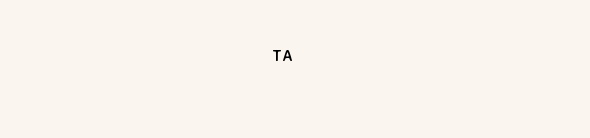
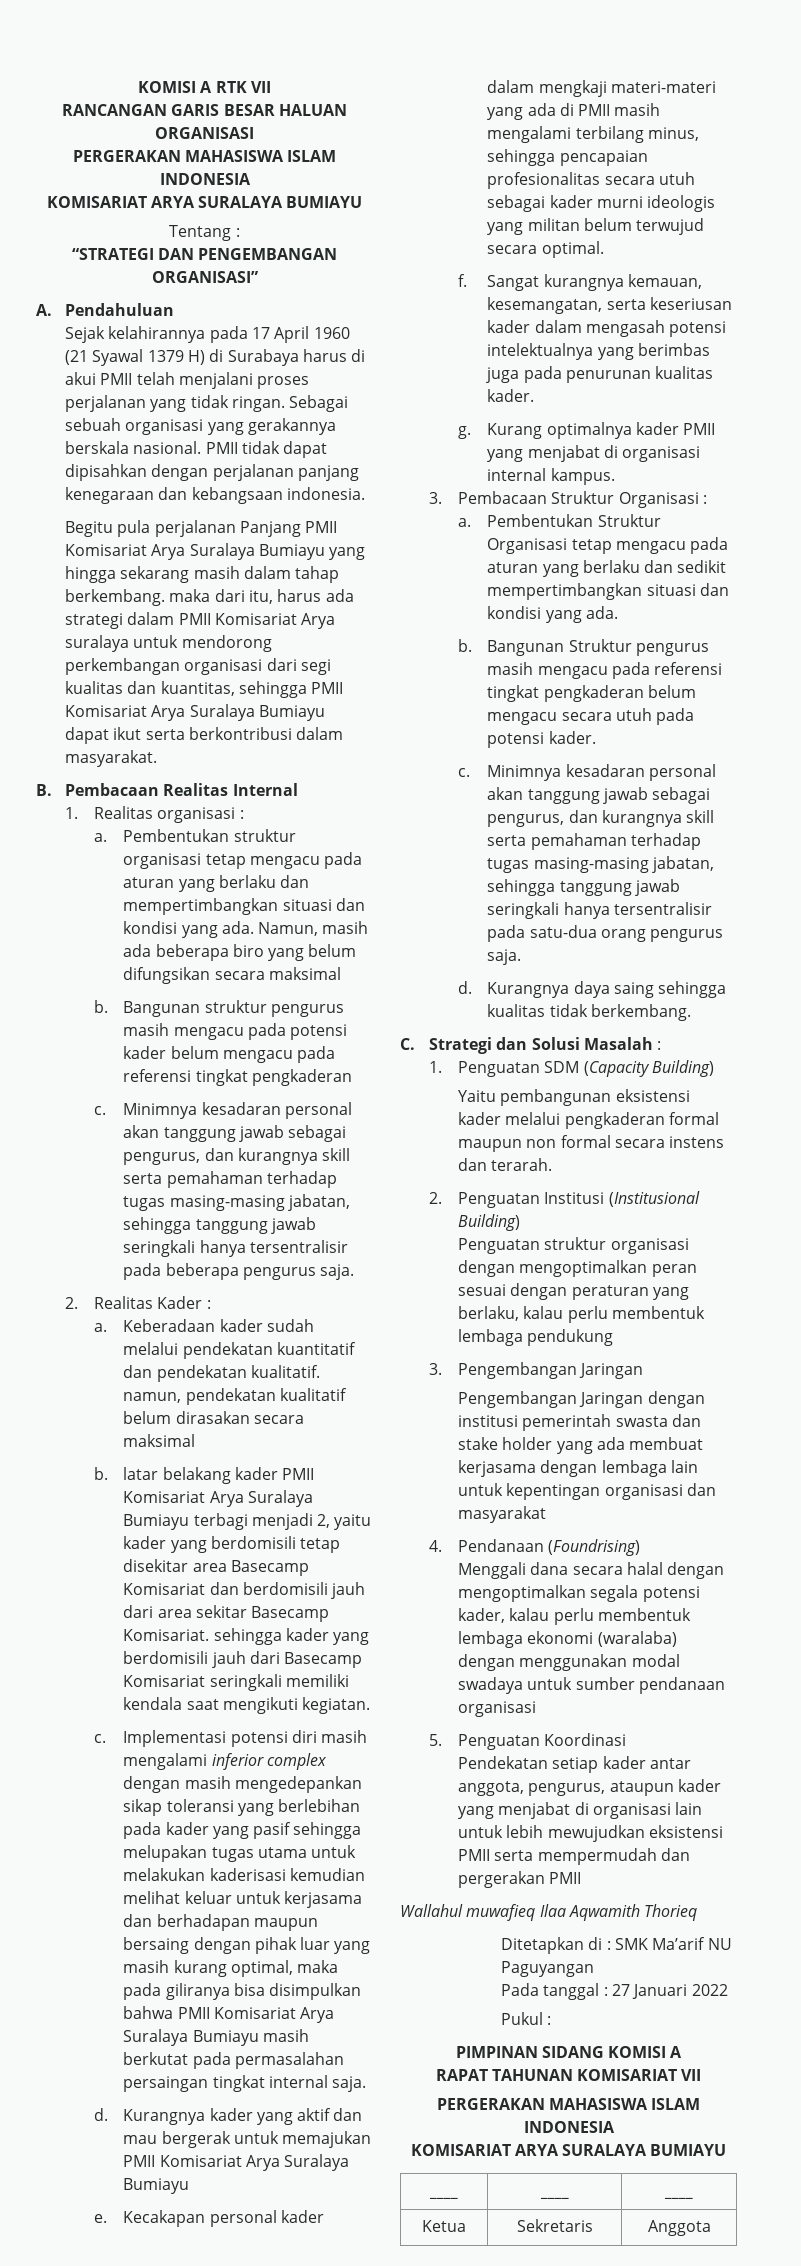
- TA
+ KOMISI A RTK VII
+ RANCANGAN GARIS BESAR HALUAN ORGANISASI
+ PERGERAKAN MAHASISWA ISLAM INDONESIA
+ KOMISARIAT ARYA SURALAYA BUMIAYU
+ Tentang :
+ “STRATEGI DAN PENGEMBANGAN ORGANISASI”
+ A. Pendahuluan
+ Sejak kelahirannya pada 17 April 1960 (21 Syawal 1379 H) di Surabaya harus di akui PMII telah menjalani proses perjalanan yang tidak ringan. Sebagai sebuah organisasi yang gerakannya berskala nasional. PMII tidak dapat dipisahkan dengan perjalanan panjang kenegaraan dan kebangsaan indonesia.
+ Begitu pula perjalanan Panjang PMII Komisariat Arya Suralaya Bumiayu yang hingga sekarang masih dalam tahap berkembang. maka dari itu, harus ada strategi dalam PMII Komisariat Arya suralaya untuk mendorong perkembangan organisasi dari segi kualitas dan kuantitas, sehingga PMII Komisariat Arya Suralaya Bumiayu dapat ikut serta berkontribusi dalam masyarakat.
+ B. Pembacaan Realitas Internal
+ 1. Realitas organisasi :
+ a. Pembentukan struktur organisasi tetap mengacu pada aturan yang berlaku dan mempertimbangkan situasi dan kondisi yang ada. Namun, masih ada beberapa biro yang belum difungsikan secara maksimal
+ b. Bangunan struktur pengurus masih mengacu pada potensi kader belum mengacu pada referensi tingkat pengkaderan
+ c. Minimnya kesadaran personal akan tanggung jawab sebagai pengurus, dan kurangnya skill serta pemahaman terhadap tugas masing-masing jabatan, sehingga tanggung jawab seringkali hanya tersentralisir pada beberapa pengurus saja.
+ 2. Realitas Kader :
+ a. Keberadaan kader sudah melalui pendekatan kuantitatif dan pendekatan kualitatif. namun, pendekatan kualitatif belum dirasakan secara maksimal
+ b. latar belakang kader PMII Komisariat Arya Suralaya Bumiayu terbagi menjadi 2, yaitu kader yang berdomisili tetap disekitar area Basecamp Komisariat dan berdomisili jauh dari area sekitar Basecamp Komisariat. sehingga kader yang berdomisili jauh dari Basecamp Komisariat seringkali memiliki kendala saat mengikuti kegiatan.
+ c. Implementasi potensi diri masih mengalami inferior complex dengan masih mengedepankan sikap toleransi yang berlebihan pada kader yang pasif sehingga melupakan tugas utama untuk melakukan kaderisasi kemudian melihat keluar untuk kerjasama dan berhadapan maupun bersaing dengan pihak luar yang masih kurang optimal, maka pada giliranya bisa disimpulkan bahwa PMII Komisariat Arya Suralaya Bumiayu masih berkutat pada permasalahan persaingan tingkat internal saja.
+ d. Kurangnya kader yang aktif dan mau bergerak untuk memajukan PMII Komisariat Arya Suralaya Bumiayu
+ e. Kecakapan personal kader dalam mengkaji materi-materi yang ada di PMII masih mengalami terbilang minus, sehingga pencapaian profesionalitas secara utuh sebagai kader murni ideologis yang militan belum terwujud secara optimal.
+ f. Sangat kurangnya kemauan, kesemangatan, serta keseriusan kader dalam mengasah potensi intelektualnya yang berimbas juga pada penurunan kualitas kader.
+ g. Kurang optimalnya kader PMII yang menjabat di organisasi internal kampus.
+ 3. Pembacaan Struktur Organisasi :
+ a. Pembentukan Struktur Organisasi tetap mengacu pada aturan yang berlaku dan sedikit mempertimbangkan situasi dan kondisi yang ada.
+ b. Bangunan Struktur pengurus masih mengacu pada referensi tingkat pengkaderan belum mengacu secara utuh pada potensi kader.
+ c. Minimnya kesadaran personal akan tanggung jawab sebagai pengurus, dan kurangnya skill serta pemahaman terhadap tugas masing-masing jabatan, sehingga tanggung jawab seringkali hanya tersentralisir pada satu-dua orang pengurus saja.
+ d. Kurangnya daya saing sehingga kualitas tidak berkembang.
+ C. Strategi dan Solusi Masalah :
+ 1. Penguatan SDM (Capacity Building)
+ Yaitu pembangunan eksistensi kader melalui pengkaderan formal maupun non formal secara instens dan terarah.
+ 2. Penguatan Institusi (Institusional Building)
+ Penguatan struktur organisasi dengan mengoptimalkan peran sesuai dengan peraturan yang berlaku, kalau perlu membentuk lembaga pendukung
+ 3. Pengembangan Jaringan
+ Pengembangan Jaringan dengan institusi pemerintah swasta dan stake holder yang ada membuat kerjasama dengan lembaga lain untuk kepentingan organisasi dan masyarakat
+ 4. Pendanaan (Foundrising)
+ Menggali dana secara halal dengan mengoptimalkan segala potensi kader, kalau perlu membentuk lembaga ekonomi (waralaba) dengan menggunakan modal swadaya untuk sumber pendanaan organisasi
+ 5. Penguatan Koordinasi
+ Pendekatan setiap kader antar anggota, pengurus, ataupun kader yang menjabat di organisasi lain untuk lebih mewujudkan eksistensi PMII serta mempermudah dan pergerakan PMII
+ Wallahul muwafieq Ilaa Aqwamith Thorieq
+ Ditetapkan di : SMK Ma’arif NU Paguyangan
+ Pada tanggal : 27 Januari 2022
+ Pukul :
+ PIMPINAN SIDANG KOMISI A
+ RAPAT TAHUNAN KOMISARIAT VII
+ PERGERAKAN MAHASISWA ISLAM INDONESIA
+ KOMISARIAT ARYA SURALAYA BUMIAYU
+ ____ | ____ | ____
+ Ketua | Sekretaris | Anggota

